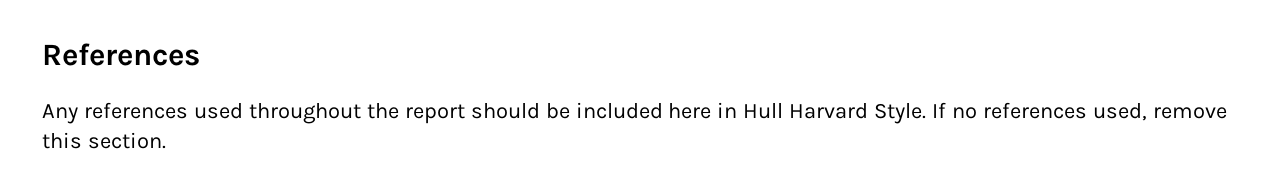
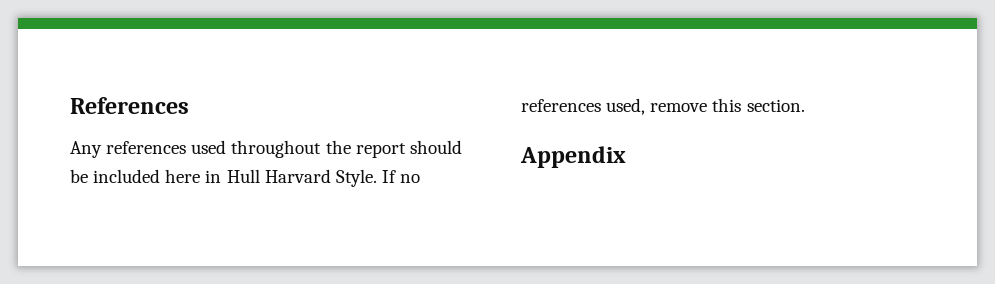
+ Appendix

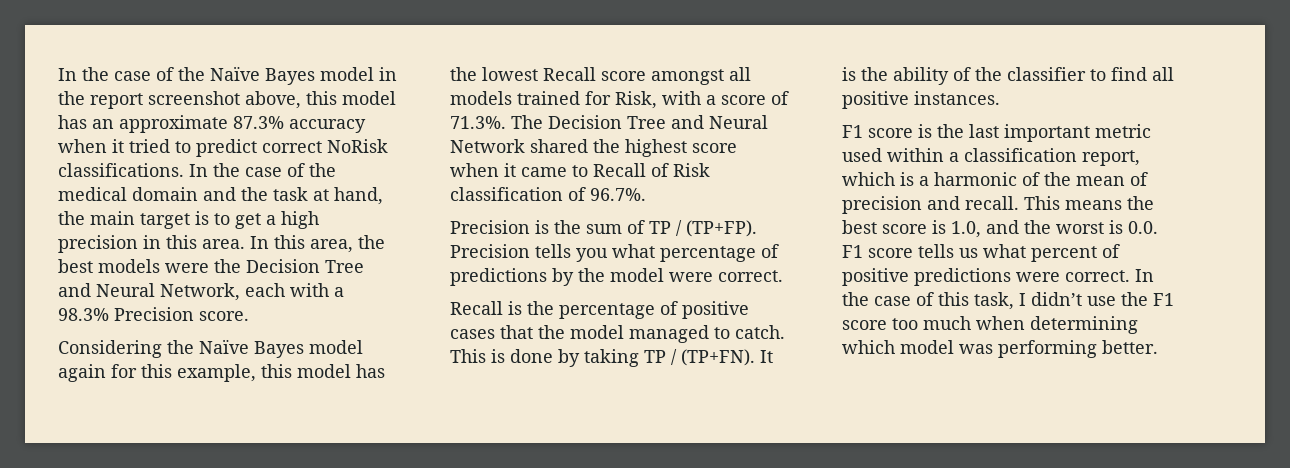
- References
- Any references used throughout the report should be included here in Hull Harvard Style. If no references used, remove this section.
- Appendix
+ In the case of the Naïve Bayes model in the report screenshot above, this model has an approximate 87.3% accuracy when it tried to predict correct NoRisk classifications. In the case of the medical domain and the task at hand, the main target is to get a high precision in this area. In this area, the best models were the Decision Tree and Neural Network, each with a 98.3% Precision score.
+ Considering the Naïve Bayes model again for this example, this model has the lowest Recall score amongst all models trained for Risk, with a score of 71.3%. The Decision Tree and Neural Network shared the highest score when it came to Recall of Risk classification of 96.7%.
+ Precision is the sum of TP / (TP+FP). Precision tells you what percentage of predictions by the model were correct.
+ Recall is the percentage of positive cases that the model managed to catch. This is done by taking TP / (TP+FN). It is the ability of the classifier to find all positive instances.
+ F1 score is the last important metric used within a classification report, which is a harmonic of the mean of precision and recall. This means the best score is 1.0, and the worst is 0.0. F1 score tells us what percent of positive predictions were correct. In the case of this task, I didn’t use the F1 score too much when determining which model was performing better.

